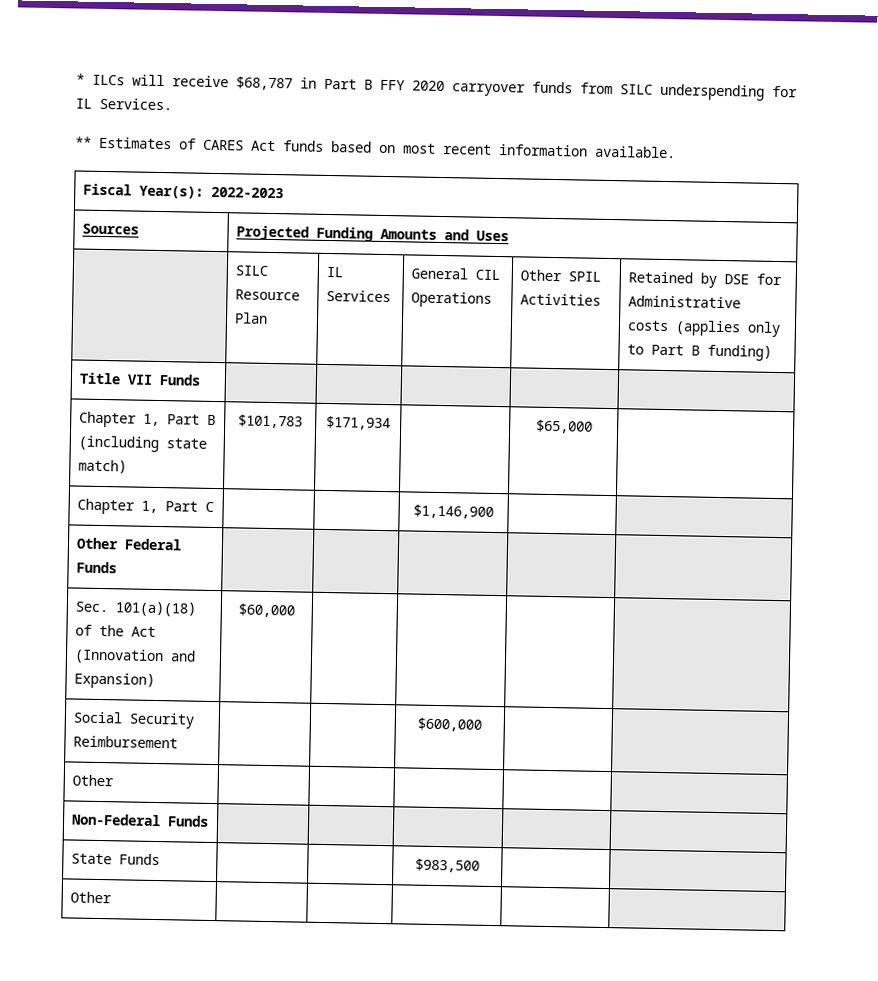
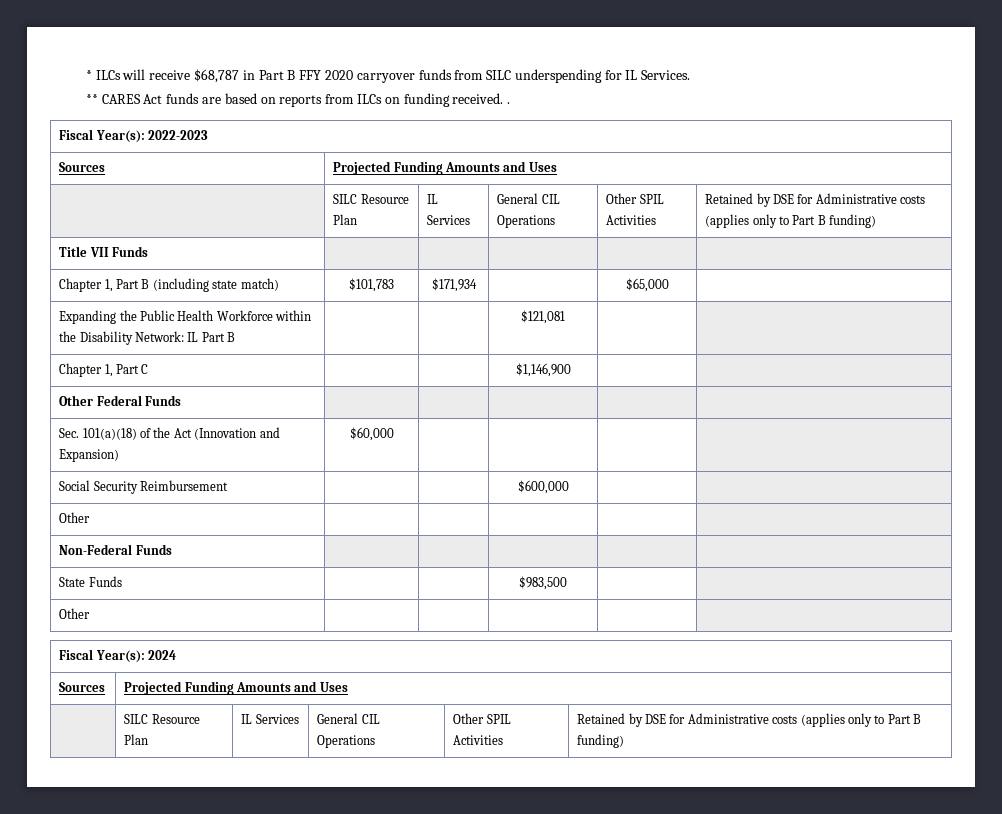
- ** Estimates of CARES Act funds based on most recent information available.
+ ** CARES Act funds are based on reports from ILCs on funding received. .
+ Expanding the Public Health Workforce within the Disability Network: IL Part B | | | $121,081 | |
+ Fiscal Year(s): 2024
+ Sources | Projected Funding Amounts and Uses
+ | SILC Resource Plan | IL Services | General CIL Operations | Other SPIL Activities | Retained by DSE for Administrative costs (applies only to Part B funding)

